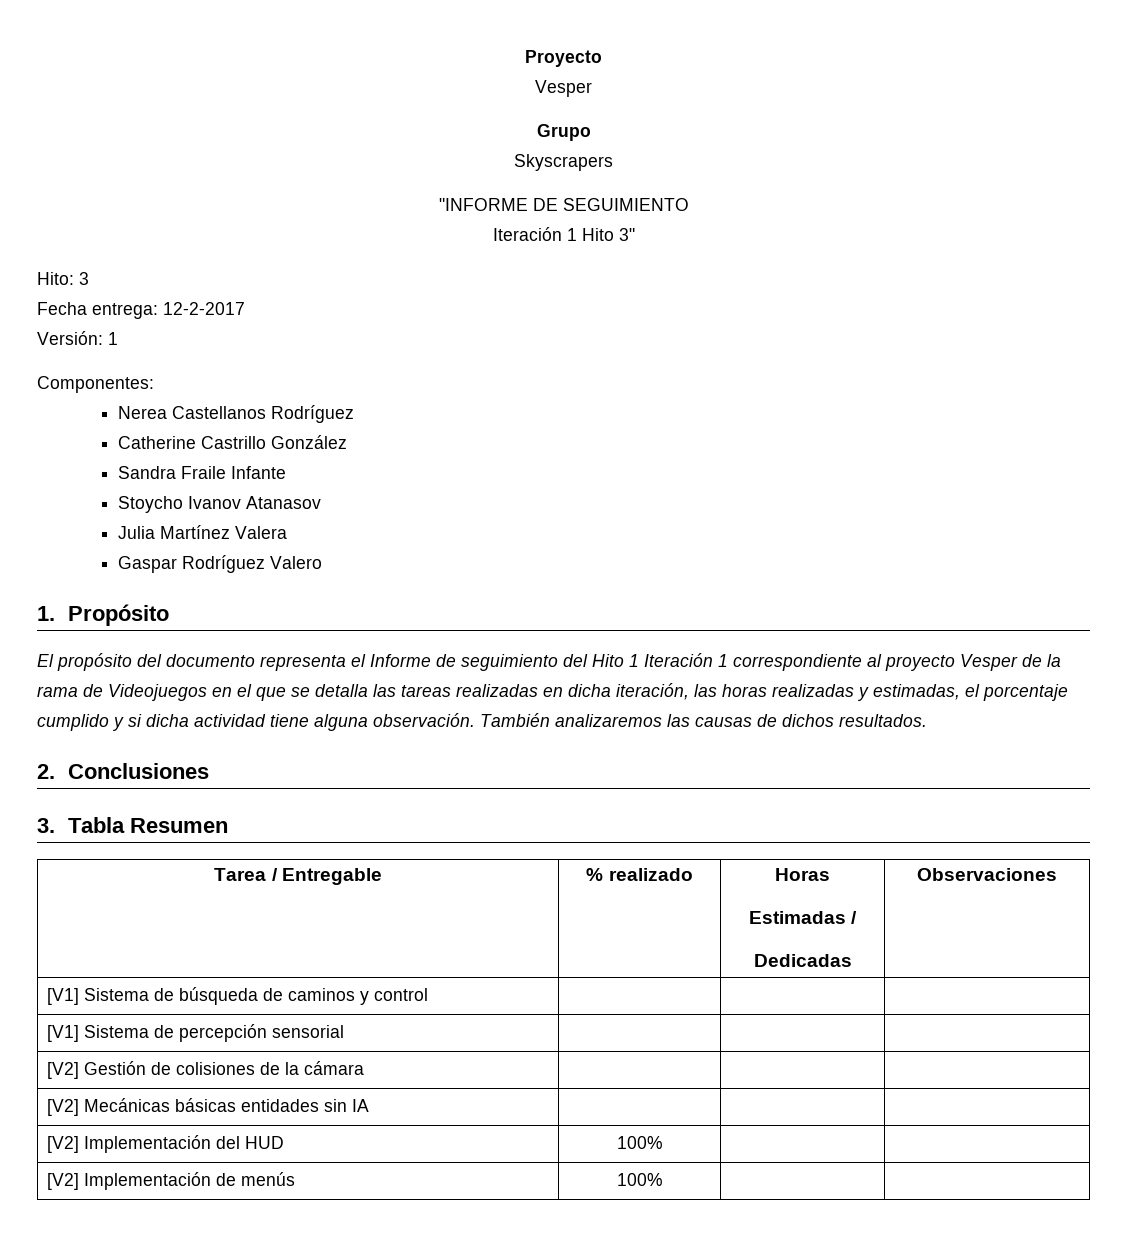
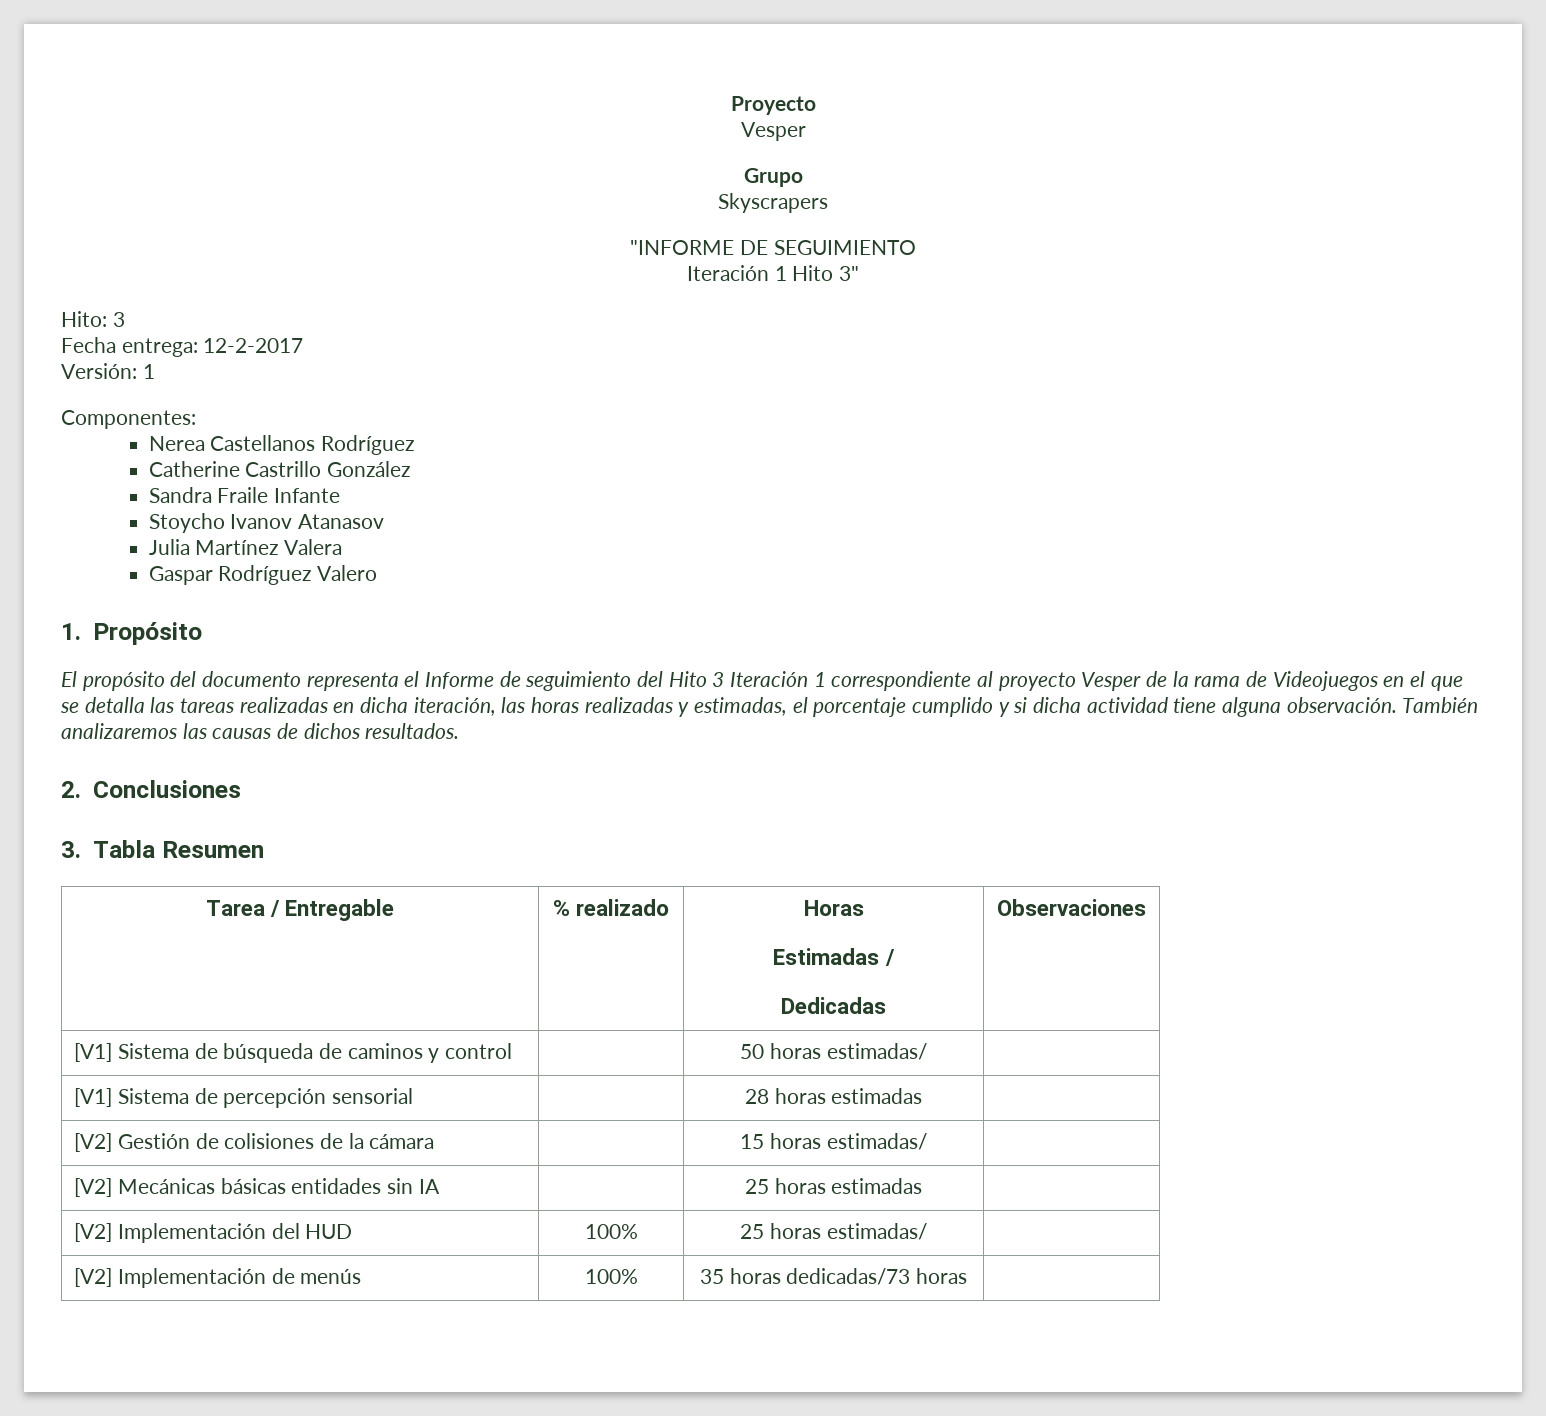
- El propósito del documento representa el Informe de seguimiento del Hito 1 Iteración 1 correspondiente al proyecto Vesper de la rama de Videojuegos en el que se detalla las tareas realizadas en dicha iteración, las horas realizadas y estimadas, el porcentaje cumplido y si dicha actividad tiene alguna observación.
+ El propósito del documento representa el Informe de seguimiento del Hito 3 Iteración 1 correspondiente al proyecto Vesper de la rama de Videojuegos en el que se detalla las tareas realizadas en dicha iteración, las horas realizadas y estimadas, el porcentaje cumplido y si dicha actividad tiene alguna observación.
- [V1] Sistema de búsqueda de caminos y control | | |
+ [V1] Sistema de búsqueda de caminos y control | | 50 horas estimadas/ |
- [V1] Sistema de percepción sensorial | | |
+ [V1] Sistema de percepción sensorial | | 28 horas estimadas |
- [V2] Gestión de colisiones de la cámara | | |
+ [V2] Gestión de colisiones de la cámara | | 15 horas estimadas/ |
- [V2] Mecánicas básicas entidades sin IA | | |
+ [V2] Mecánicas básicas entidades sin IA | | 25 horas estimadas |
- [V2] Implementación del HUD | 100% | |
+ [V2] Implementación del HUD | 100% | 25 horas estimadas/ |
- [V2] Implementación de menús | 100% | |
+ [V2] Implementación de menús | 100% | 35 horas dedicadas/73 horas |

